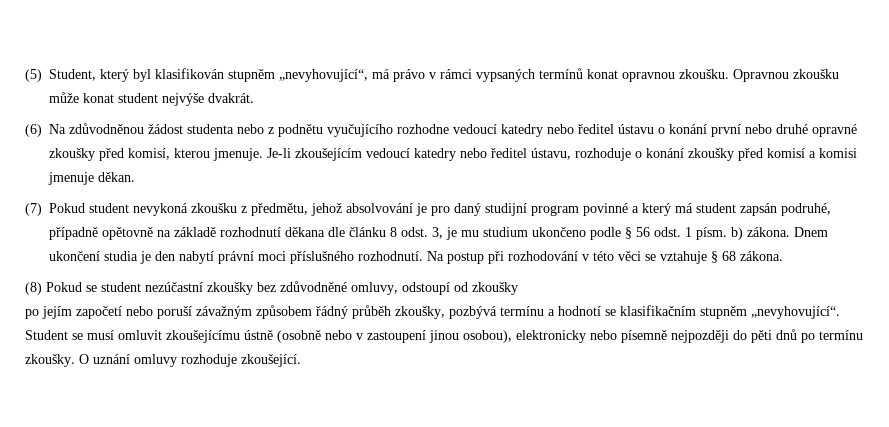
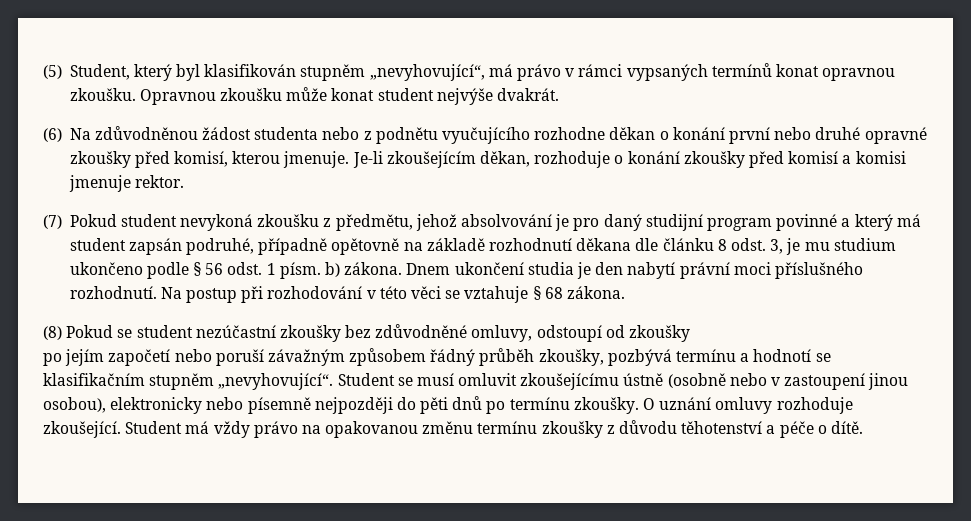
- (6) Na zdůvodněnou žádost studenta nebo z podnětu vyučujícího rozhodne vedoucí katedry nebo ředitel ústavu o konání první nebo druhé opravné zkoušky před komisí, kterou jmenuje.
+ (6) Na zdůvodněnou žádost studenta nebo z podnětu vyučujícího rozhodne děkan o konání první nebo druhé opravné zkoušky před komisí, kterou jmenuje.
- Je-li zkoušejícím vedoucí katedry nebo ředitel ústavu, rozhoduje o konání zkoušky před komisí a komisi jmenuje děkan.
+ Je-li zkoušejícím děkan, rozhoduje o konání zkoušky před komisí a komisi jmenuje rektor.
+ Student má vždy právo na opakovanou změnu termínu zkoušky z důvodu těhotenství a péče o dítě.

